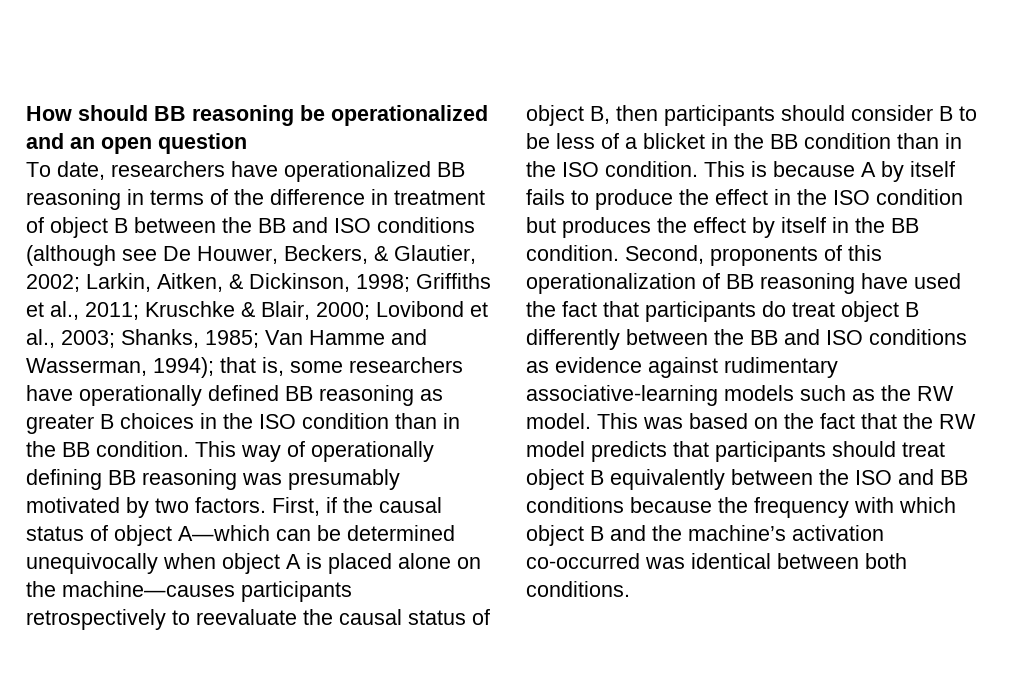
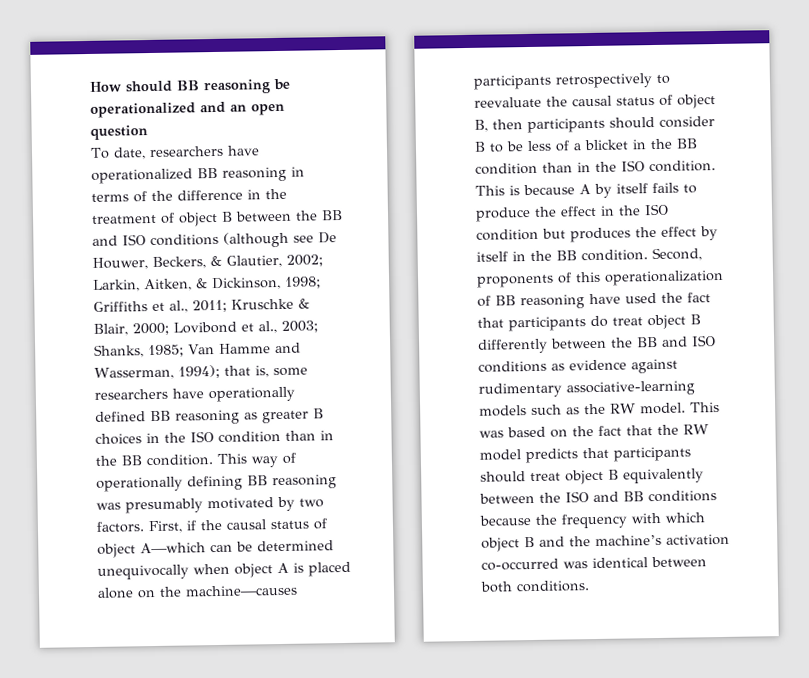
- To date, researchers have operationalized BB reasoning in terms of the difference in treatment of object B between the BB and ISO conditions (although see De Houwer, Beckers, & Glautier, 2002;
+ To date, researchers have operationalized BB reasoning in terms of the difference in the treatment of object B between the BB and ISO conditions (although see De Houwer, Beckers, & Glautier, 2002;

